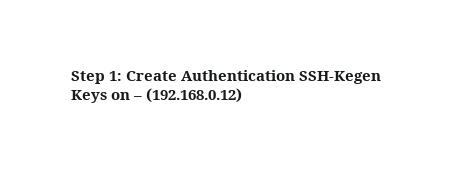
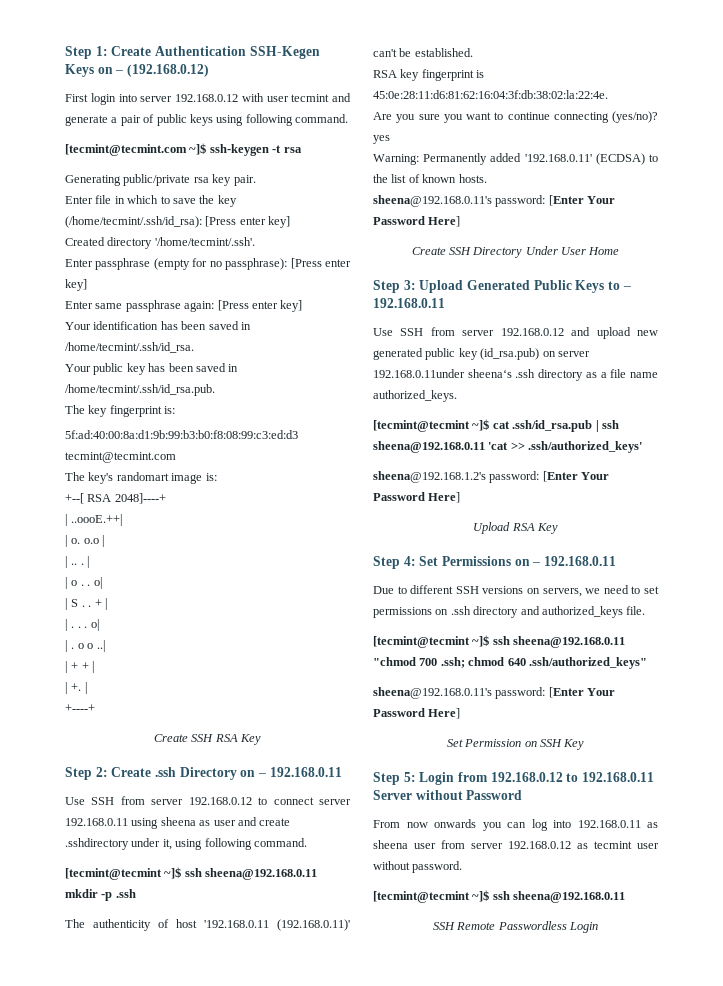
+ First login into server 192.168.0.12 with user tecmint and generate a pair of public keys using following command.
+ [tecmint@tecmint.com ~]$ ssh-keygen -t rsa
+ Generating public/private rsa key pair.
+ Enter file in which to save the key (/home/tecmint/.ssh/id_rsa): [Press enter key]
+ Created directory '/home/tecmint/.ssh'.
+ Enter passphrase (empty for no passphrase): [Press enter key]
+ Enter same passphrase again: [Press enter key]
+ Your identification has been saved in /home/tecmint/.ssh/id_rsa.
+ Your public key has been saved in /home/tecmint/.ssh/id_rsa.pub.
+ The key fingerprint is:
+ 5f:ad:40:00:8a:d1:9b:99:b3:b0:f8:08:99:c3:ed:d3 tecmint@tecmint.com
+ The key's randomart image is:
+ +--[ RSA 2048]----+
+ | ..oooE.++|
+ | o. o.o |
+ | .. . |
+ | o . . o|
+ | S . . + |
+ | . . . o|
+ | . o o ..|
+ | + + |
+ | +. |
+ +----+
+ Create SSH RSA Key
+ Step 2: Create .ssh Directory on – 192.168.0.11
+ Use SSH from server 192.168.0.12 to connect server 192.168.0.11 using sheena as user and create .sshdirectory under it, using following command.
+ [tecmint@tecmint ~]$ ssh sheena@192.168.0.11 mkdir -p .ssh
+ The authenticity of host '192.168.0.11 (192.168.0.11)' can't be established.
+ RSA key fingerprint is 45:0e:28:11:d6:81:62:16:04:3f:db:38:02:la:22:4e.
+ Are you sure you want to continue connecting (yes/no)? yes
+ Warning: Permanently added '192.168.0.11' (ECDSA) to the list of known hosts.
+ sheena@192.168.0.11's password: [Enter Your Password Here]
+ Create SSH Directory Under User Home
+ Step 3: Upload Generated Public Keys to – 192.168.0.11
+ Use SSH from server 192.168.0.12 and upload new generated public key (id_rsa.pub) on server 192.168.0.11under sheena‘s .ssh directory as a file name authorized_keys.
+ [tecmint@tecmint ~]$ cat .ssh/id_rsa.pub | ssh sheena@192.168.0.11 'cat >> .ssh/authorized_keys'
+ sheena@192.168.1.2's password: [Enter Your Password Here]
+ Upload RSA Key
+ Step 4: Set Permissions on – 192.168.0.11
+ Due to different SSH versions on servers, we need to set permissions on .ssh directory and authorized_keys file.
+ [tecmint@tecmint ~]$ ssh sheena@192.168.0.11 "chmod 700 .ssh; chmod 640 .ssh/authorized_keys"
+ sheena@192.168.0.11's password: [Enter Your Password Here]
+ Set Permission on SSH Key
+ Step 5: Login from 192.168.0.12 to 192.168.0.11 Server without Password
+ From now onwards you can log into 192.168.0.11 as sheena user from server 192.168.0.12 as tecmint user without password.
+ [tecmint@tecmint ~]$ ssh sheena@192.168.0.11
+ SSH Remote Passwordless Login

